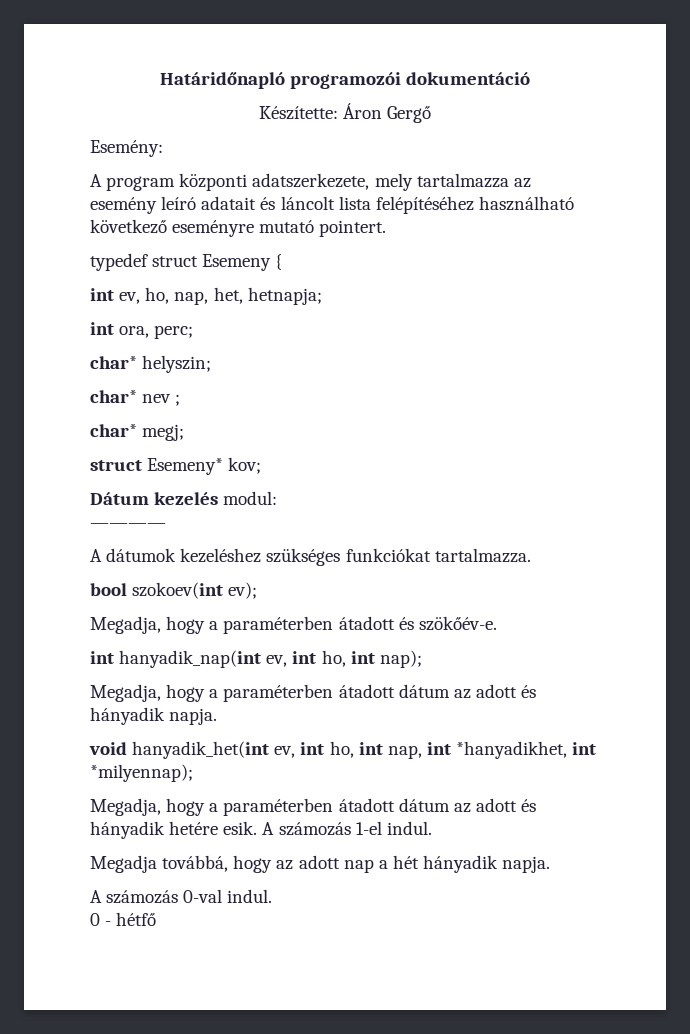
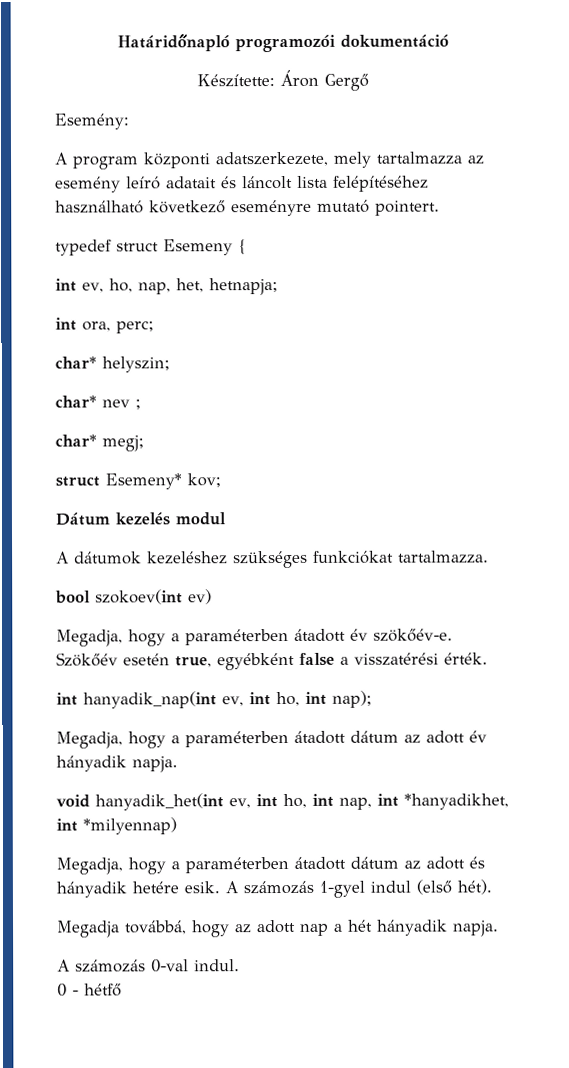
- Dátum kezelés modul:
- ————
+ Dátum kezelés modul
- bool szokoev(int ev);
- Megadja, hogy a paraméterben átadott és szökőév-e.
+ bool szokoev(int ev)
+ Megadja, hogy a paraméterben átadott év szökőév-e. Szökőév esetén true, egyébként false a visszatérési érték.
- Megadja, hogy a paraméterben átadott dátum az adott és hányadik napja.
+ Megadja, hogy a paraméterben átadott dátum az adott év hányadik napja.
- void hanyadik_het(int ev, int ho, int nap, int *hanyadikhet, int *milyennap);
+ void hanyadik_het(int ev, int ho, int nap, int *hanyadikhet, int *milyennap)
- A számozás 1-el indul.
+ A számozás 1-gyel indul (első hét).

